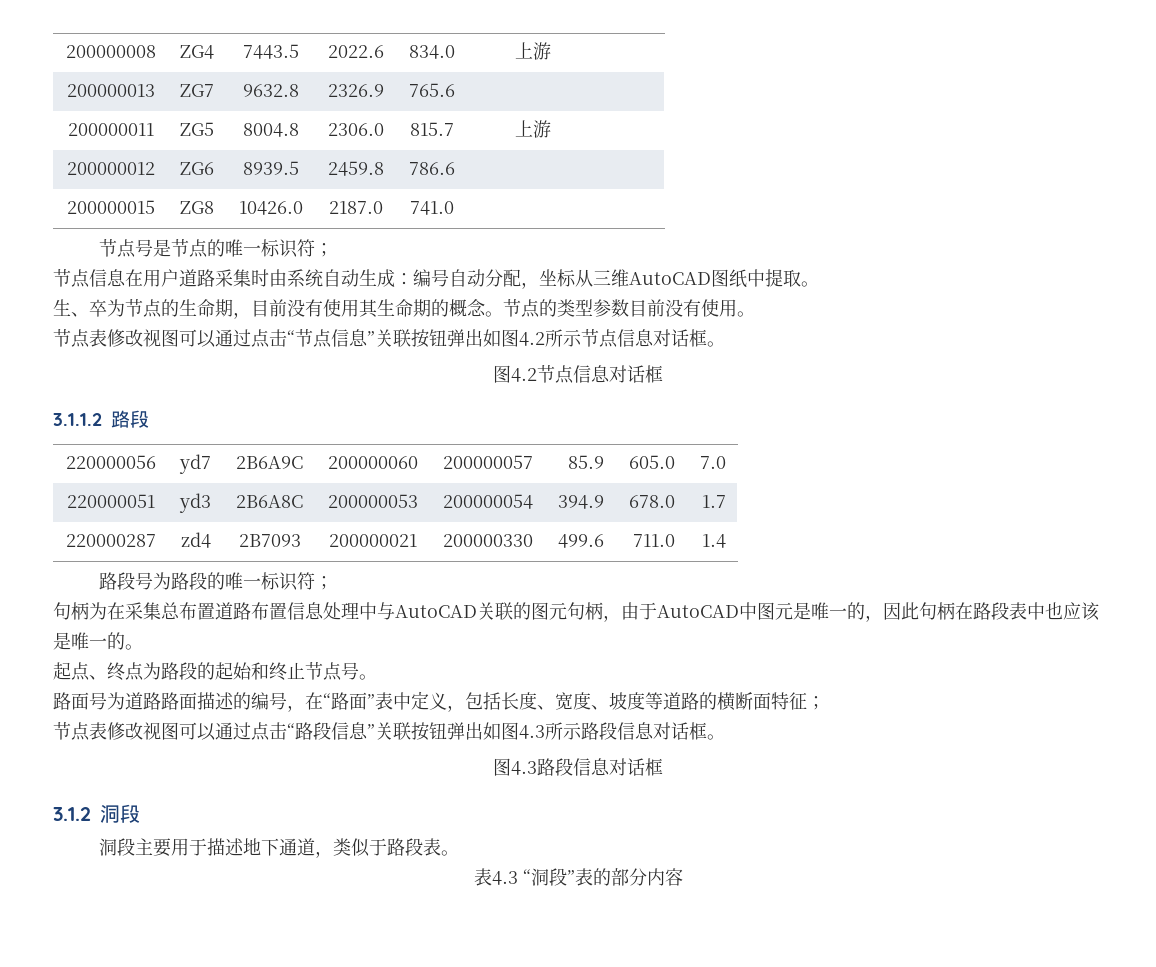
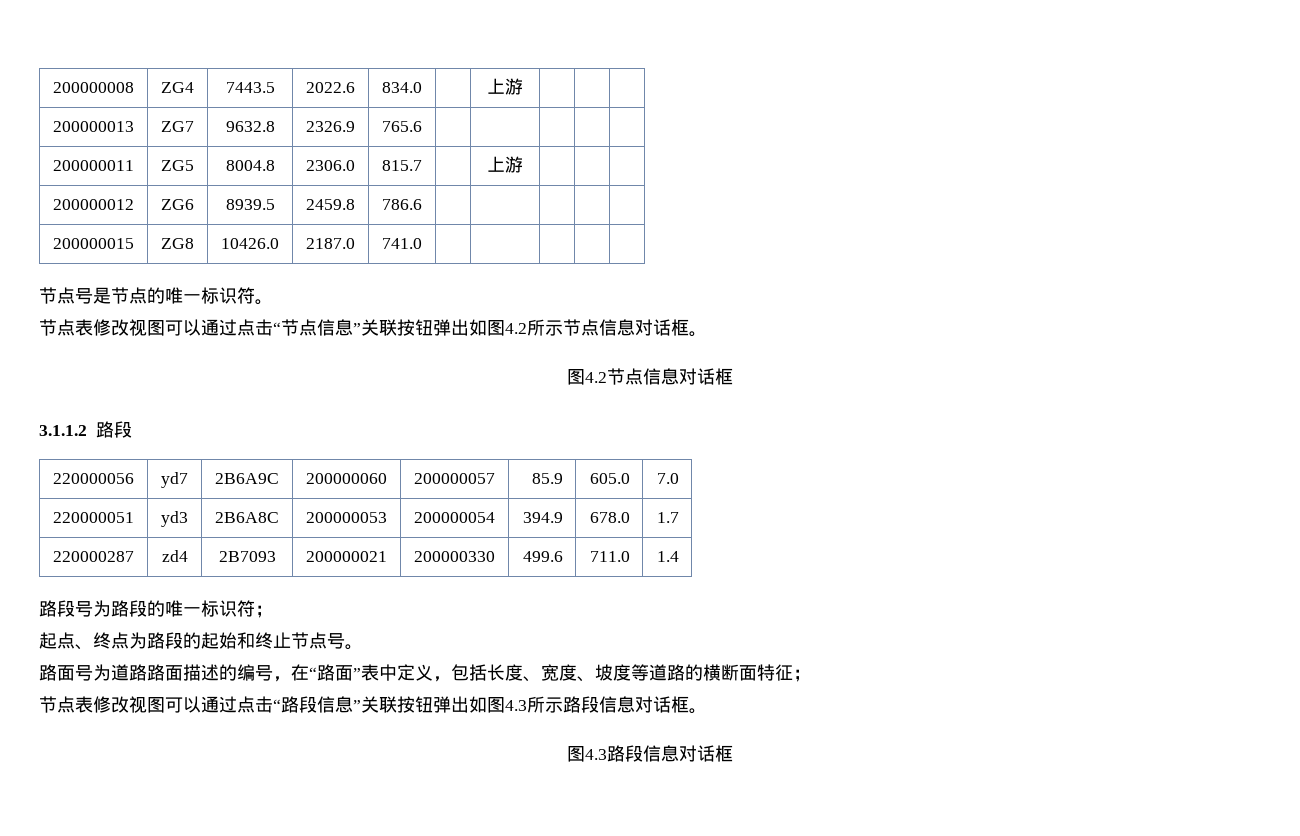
- 节点号是节点的唯一标识符；
- 节点信息在用户道路采集时由系统自动生成：编号自动分配，坐标从三维AutoCAD图纸中提取。
- 生、卒为节点的生命期，目前没有使用其生命期的概念。节点的类型参数目前没有使用。
+ 节点号是节点的唯一标识符。
- 句柄为在采集总布置道路布置信息处理中与AutoCAD关联的图元句柄，由于AutoCAD中图元是唯一的，因此句柄在路段表中也应该是唯一的。
- 3.1.2洞段
- 洞段主要用于描述地下通道，类似于路段表。
- 表4.3 “洞段”表的部分内容

